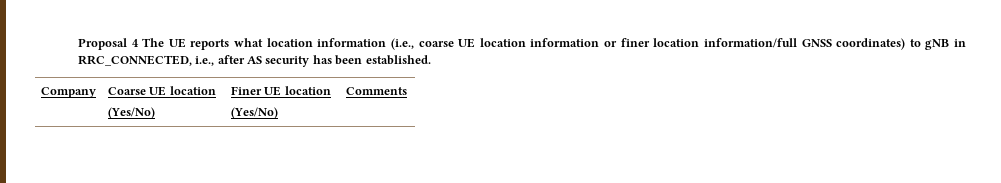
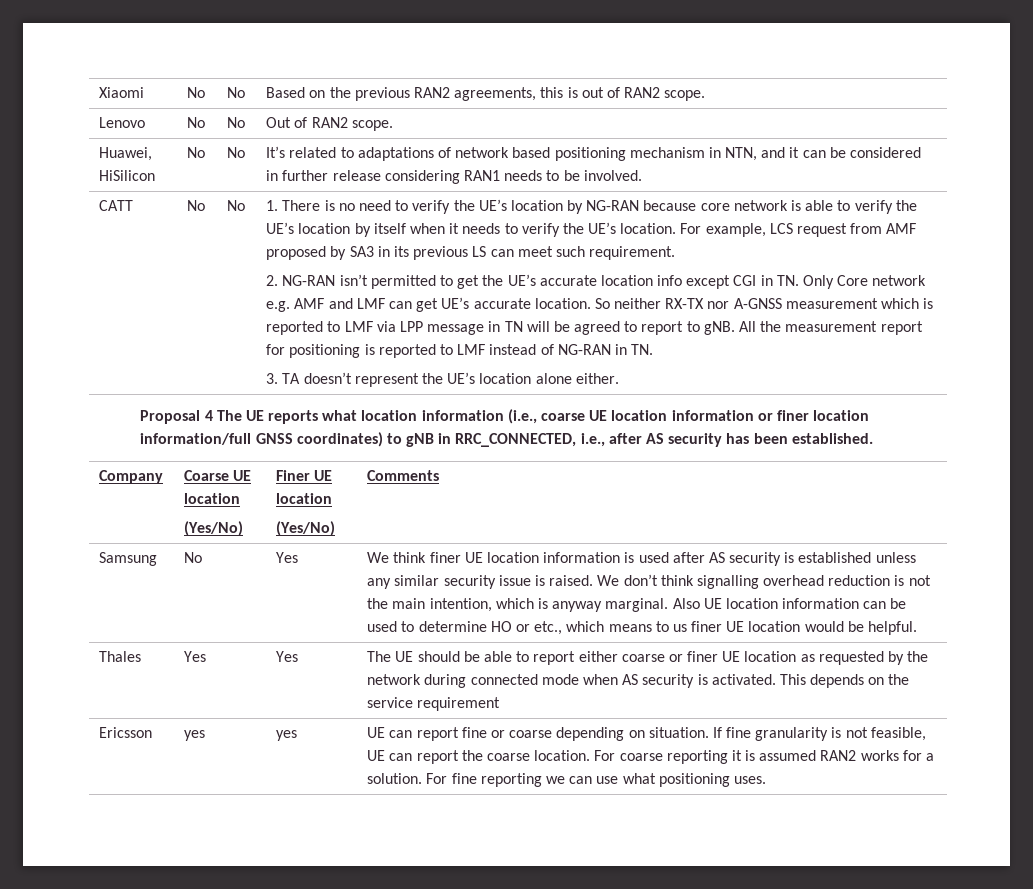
+ Xiaomi | No | No | Based on the previous RAN2 agreements, this is out of RAN2 scope.
+ Lenovo | No | No | Out of RAN2 scope.
+ Huawei, HiSilicon | No | No | It’s related to adaptations of network based positioning mechanism in NTN, and it can be considered in further release considering RAN1 needs to be involved.
+ CATT | No | No | 1. There is no need to verify the UE’s location by NG-RAN because core network is able to verify the UE’s location by itself when it needs to verify the UE’s location. For example, LCS request from AMF proposed by SA3 in its previous LS can meet such requirement.
+ 2. NG-RAN isn’t permitted to get the UE’s accurate location info except CGI in TN. Only Core network e.g. AMF and LMF can get UE’s accurate location. So neither RX-TX nor A-GNSS measurement which is reported to LMF via LPP message in TN will be agreed to report to gNB. All the measurement report for positioning is reported to LMF instead of NG-RAN in TN.
+ 3. TA doesn’t represent the UE’s location alone either.
+ Samsung | No | Yes | We think finer UE location information is used after AS security is established unless any similar security issue is raised. We don’t think signalling overhead reduction is not the main intention, which is anyway marginal. Also UE location information can be used to determine HO or etc., which means to us finer UE location would be helpful.
+ Thales | Yes | Yes | The UE should be able to report either coarse or finer UE location as requested by the network during connected mode when AS security is activated. This depends on the service requirement
+ Ericsson | yes | yes | UE can report fine or coarse depending on situation. If fine granularity is not feasible, UE can report the coarse location. For coarse reporting it is assumed RAN2 works for a solution. For fine reporting we can use what positioning uses.

